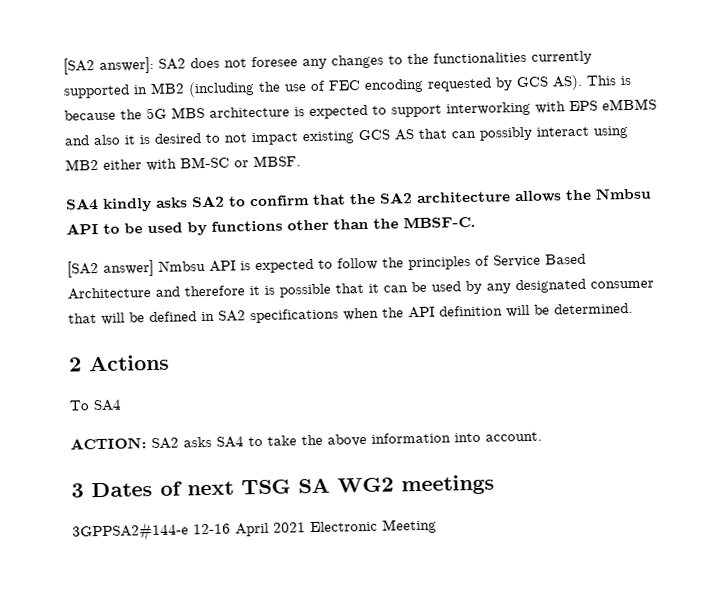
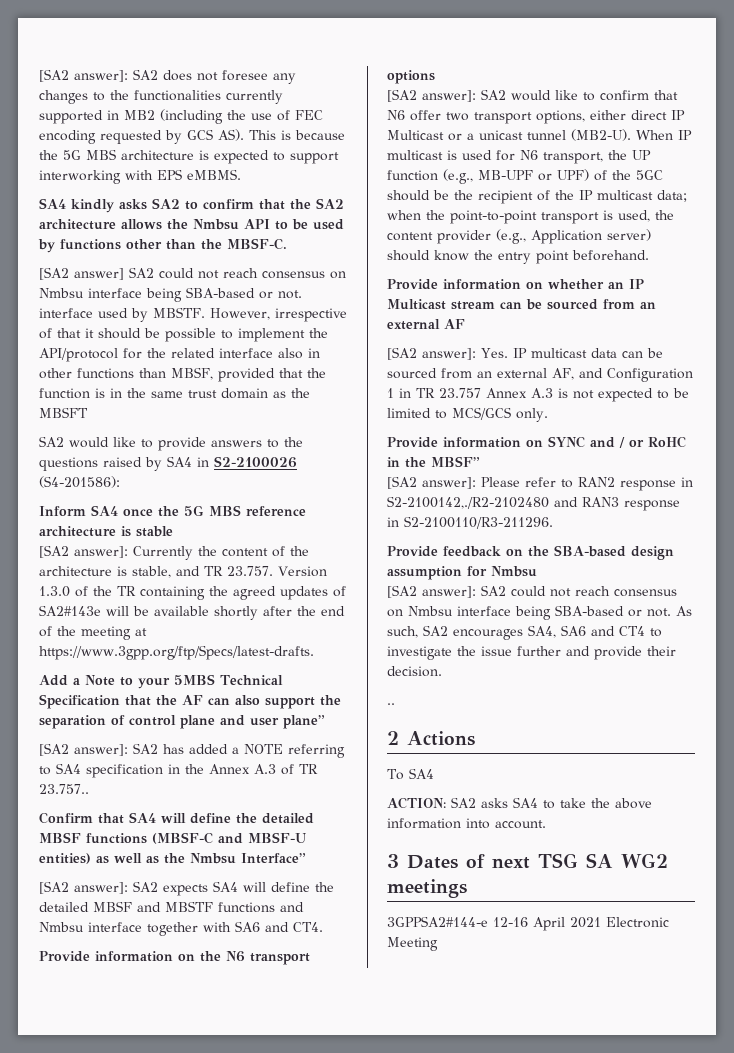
- [SA2 answer]: SA2 does not foresee any changes to the functionalities currently supported in MB2 (including the use of FEC encoding requested by GCS AS). This is because the 5G MBS architecture is expected to support interworking with EPS eMBMS and also it is desired to not impact existing GCS AS that can possibly interact using MB2 either with BM-SC or MBSF.
+ [SA2 answer]: SA2 does not foresee any changes to the functionalities currently supported in MB2 (including the use of FEC encoding requested by GCS AS). This is because the 5G MBS architecture is expected to support interworking with EPS eMBMS.
- [SA2 answer] Nmbsu API is expected to follow the principles of Service Based Architecture and therefore it is possible that it can be used by any designated consumer that will be defined in SA2 specifications when the API definition will be determined.
+ [SA2 answer] SA2 could not reach consensus on Nmbsu interface being SBA-based or not. interface used by MBSTF. However, irrespective of that it should be possible to implement the API/protocol for the related interface also in other functions than MBSF, provided that the function is in the same trust domain as the MBSFT
+ SA2 would like to provide answers to the questions raised by SA4 in S2-2100026 (S4-201586):
+ Inform SA4 once the 5G MBS reference architecture is stable
+ [SA2 answer]: Currently the content of the architecture is stable, and TR 23.757. Version 1.3.0 of the TR containing the agreed updates of SA2#143e will be available shortly after the end of the meeting at https://www.3gpp.org/ftp/Specs/latest-drafts.
+ Add a Note to your 5MBS Technical Specification that the AF can also support the separation of control plane and user plane”
+ [SA2 answer]: SA2 has added a NOTE referring to SA4 specification in the Annex A.3 of TR 23.757..
+ Confirm that SA4 will define the detailed MBSF functions (MBSF-C and MBSF-U entities) as well as the Nmbsu Interface”
+ [SA2 answer]: SA2 expects SA4 will define the detailed MBSF and MBSTF functions and Nmbsu interface together with SA6 and CT4.
+ Provide information on the N6 transport options
+ [SA2 answer]: SA2 would like to confirm that N6 offer two transport options, either direct IP Multicast or a unicast tunnel (MB2-U). When IP multicast is used for N6 transport, the UP function (e.g., MB-UPF or UPF) of the 5GC should be the recipient of the IP multicast data; when the point-to-point transport is used, the content provider (e.g., Application server) should know the entry point beforehand.
+ Provide information on whether an IP Multicast stream can be sourced from an external AF
+ [SA2 answer]: Yes. IP multicast data can be sourced from an external AF, and Configuration 1 in TR 23.757 Annex A.3 is not expected to be limited to MCS/GCS only.
+ Provide information on SYNC and / or RoHC in the MBSF”
+ [SA2 answer]: Please refer to RAN2 response in S2-2100142,./R2-2102480 and RAN3 response in S2-2100110/R3-211296.
+ Provide feedback on the SBA-based design assumption for Nmbsu
+ [SA2 answer]: SA2 could not reach consensus on Nmbsu interface being SBA-based or not. As such, SA2 encourages SA4, SA6 and CT4 to investigate the issue further and provide their decision.
+ ..

